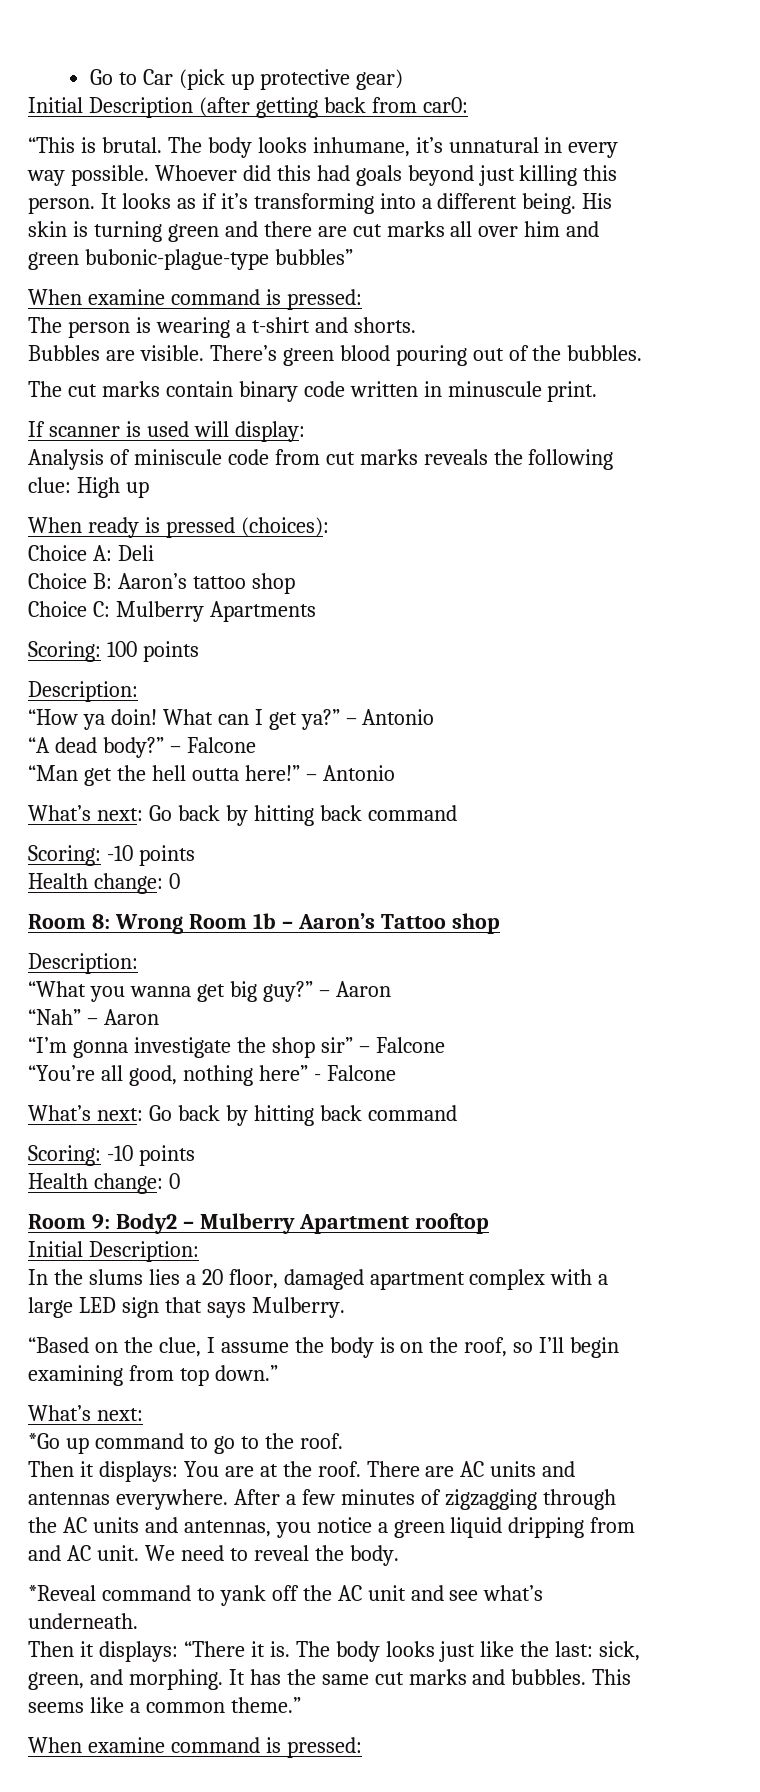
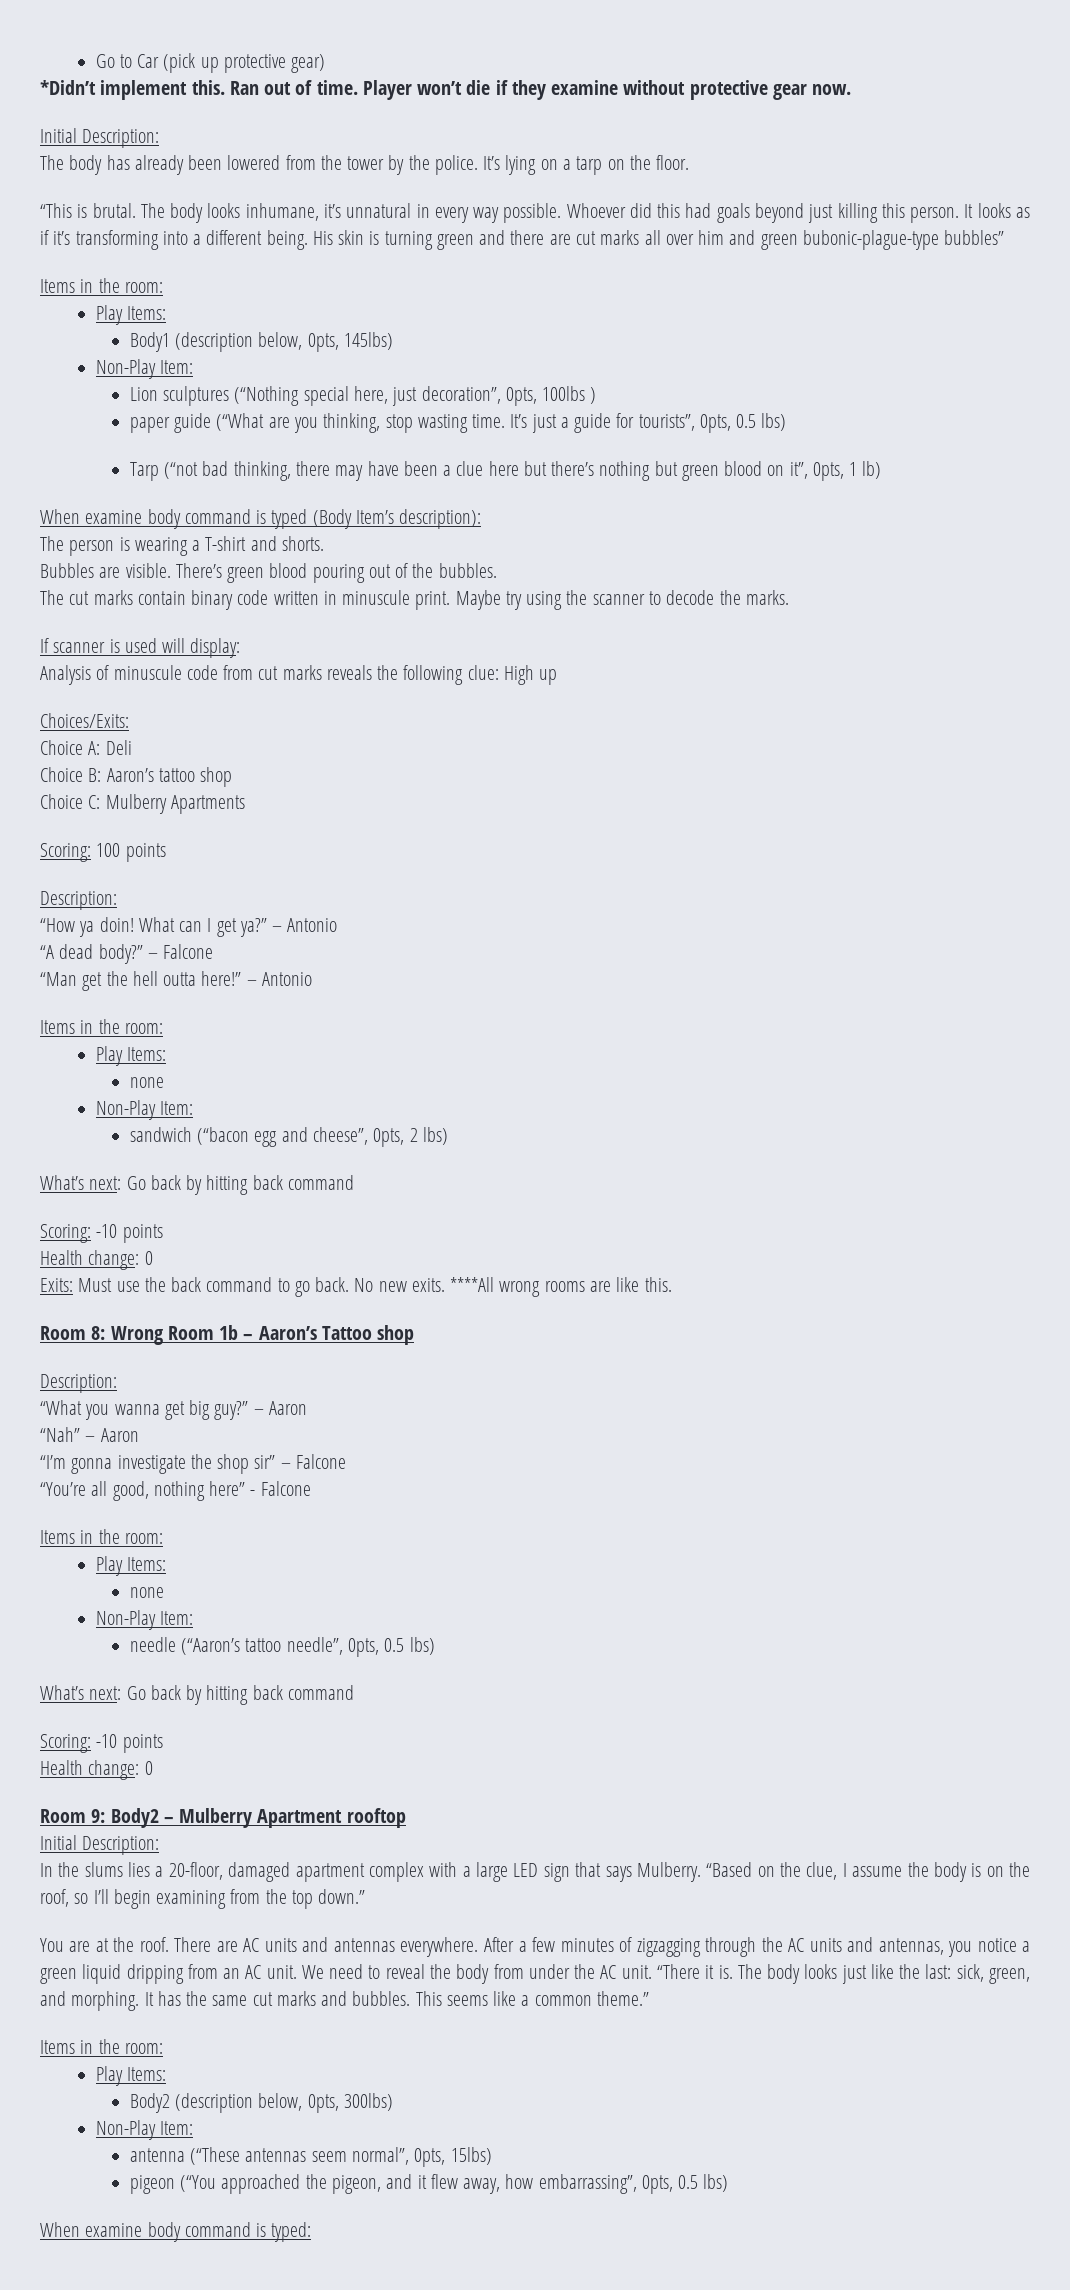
- Initial Description (after getting back from car0:
+ *Didn’t implement this. Ran out of time. Player won’t die if they examine without protective gear now.
+ Initial Description:
+ The body has already been lowered from the tower by the police. It’s lying on a tarp on the floor.
  His skin is turning green and there are cut marks all over him and green bubonic-plague-type bubbles”
- When examine command is pressed:
+ Items in the room:
+ Play Items:
+ Body1 (description below, 0pts, 145lbs)
+ Non-Play Item:
+ Lion sculptures (“Nothing special here, just decoration”, 0pts, 100lbs )
+ paper guide (“What are you thinking, stop wasting time. It’s just a guide for tourists”, 0pts, 0.5 lbs)
+ Tarp (“not bad thinking, there may have been a clue here but there’s nothing but green blood on it”, 0pts, 1 lb)
+ When examine body command is typed (Body Item’s description):
- The person is wearing a t-shirt and shorts.
+ The person is wearing a T-shirt and shorts.
+ Maybe try using the scanner to decode the marks.
- Analysis of miniscule code from cut marks reveals the following clue: High up
+ Analysis of minuscule code from cut marks reveals the following clue: High up
- When ready is pressed (choices):
+ Choices/Exits:
  “Man get the hell outta here!” – Antonio
+ Items in the room:
+ Play Items:
+ none
+ Non-Play Item:
+ sandwich (“bacon egg and cheese”, 0pts, 2 lbs)
+ Exits: Must use the back command to go back. No new exits. ****All wrong rooms are like this.
  “You’re all good, nothing here” - Falcone
+ Items in the room:
+ Play Items:
+ none
+ Non-Play Item:
+ needle (“Aaron’s tattoo needle”, 0pts, 0.5 lbs)
- In the slums lies a 20 floor, damaged apartment complex with a large LED sign that says Mulberry.
- “Based on the clue, I assume the body is on the roof, so I’ll begin examining from top down.”
- What’s next:
- *Go up command to go to the roof.
- Then it displays: You are at the roof.
+ In the slums lies a 20-floor, damaged apartment complex with a large LED sign that says Mulberry. “Based on the clue, I assume the body is on the roof, so I’ll begin examining from the top down.”
+ You are at the roof.
- After a few minutes of zigzagging through the AC units and antennas, you notice a green liquid dripping from and AC unit.
+ After a few minutes of zigzagging through the AC units and antennas, you notice a green liquid dripping from an AC unit.
- We need to reveal the body.
- *Reveal command to yank off the AC unit and see what’s underneath.
- Then it displays: “There it is.
+ We need to reveal the body from under the AC unit. “There it is.
  This seems like a common theme.”
- When examine command is pressed:
+ Items in the room:
+ Play Items:
+ Body2 (description below, 0pts, 300lbs)
+ Non-Play Item:
+ antenna (“These antennas seem normal”, 0pts, 15lbs)
+ pigeon (“You approached the pigeon, and it flew away, how embarrassing”, 0pts, 0.5 lbs)
+ When examine body command is typed:

